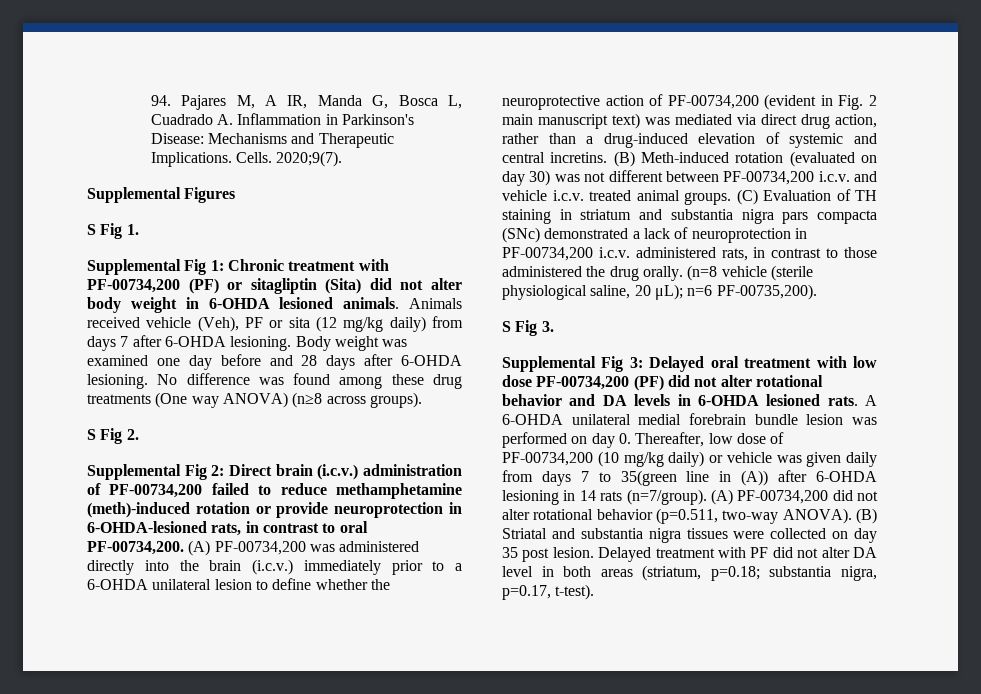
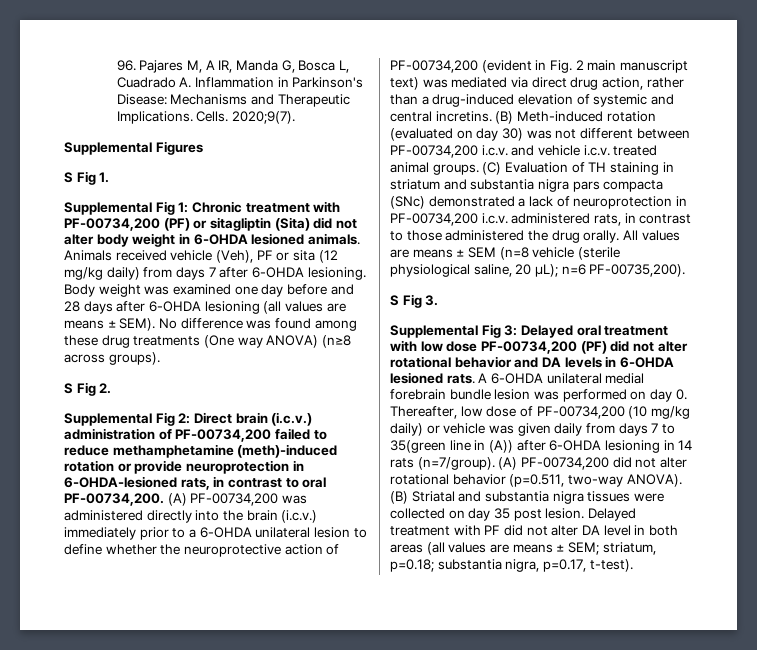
- 94. Pajares M, A IR, Manda G, Bosca L, Cuadrado A. Inflammation in Parkinson's Disease: Mechanisms and Therapeutic Implications.
+ 96. Pajares M, A IR, Manda G, Bosca L, Cuadrado A. Inflammation in Parkinson's Disease: Mechanisms and Therapeutic Implications.
- Body weight was examined one day before and 28 days after 6‐OHDA lesioning.
+ Body weight was examined one day before and 28 days after 6‐OHDA lesioning (all values are means ± SEM).
- (n=8 vehicle (sterile physiological saline, 20 μL); n=6 PF-00735,200).
+ All values are means ± SEM (n=8 vehicle (sterile physiological saline, 20 μL); n=6 PF-00735,200).
- Delayed treatment with PF did not alter DA level in both areas (striatum, p=0.18; substantia nigra, p=0.17, t‐test).
+ Delayed treatment with PF did not alter DA level in both areas (all values are means ± SEM; striatum, p=0.18; substantia nigra, p=0.17, t‐test).

